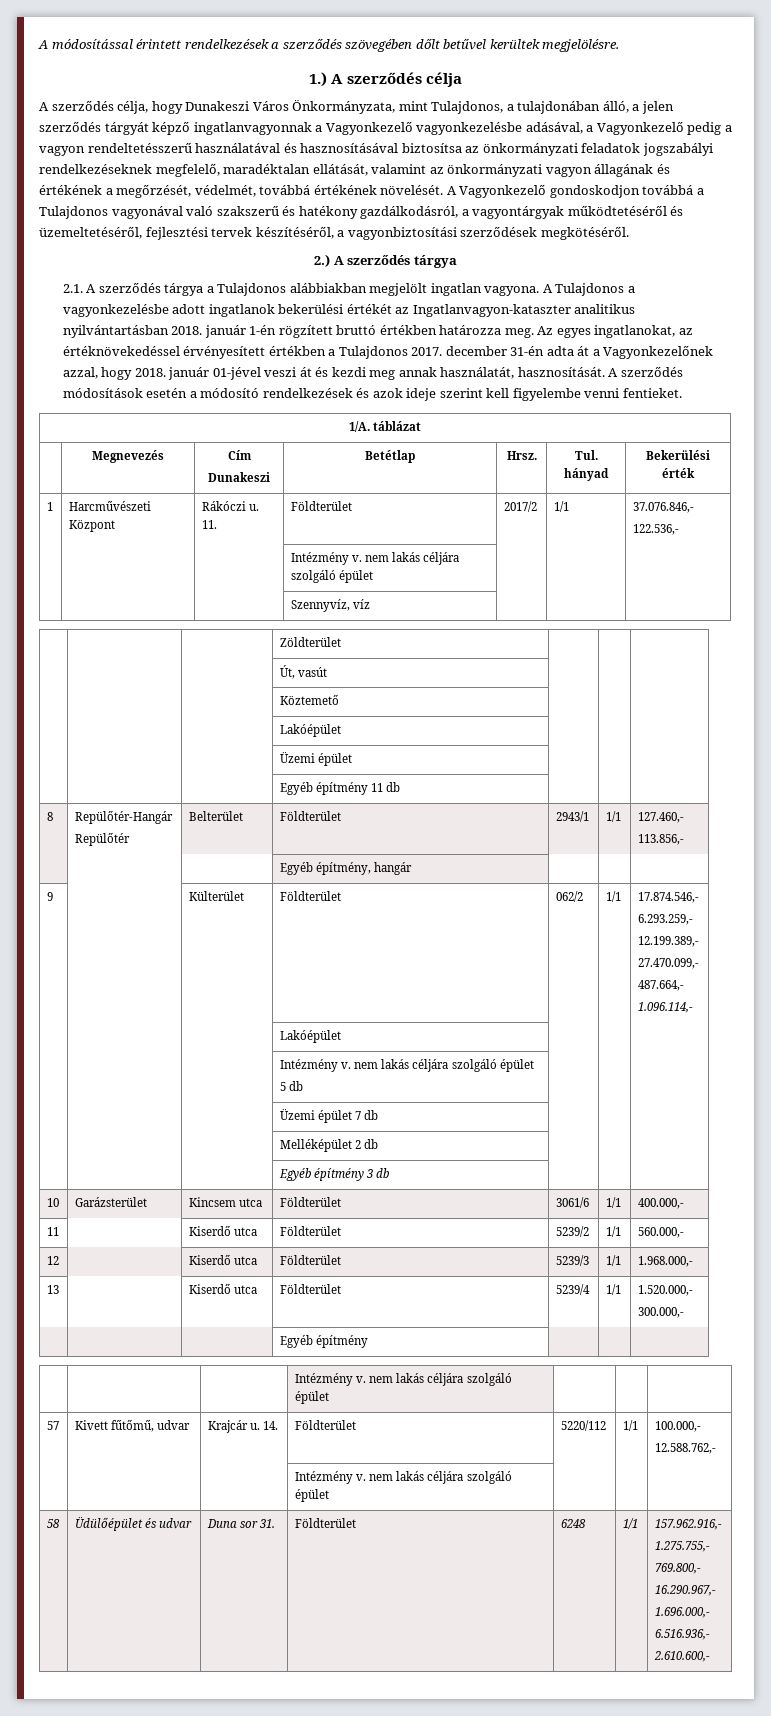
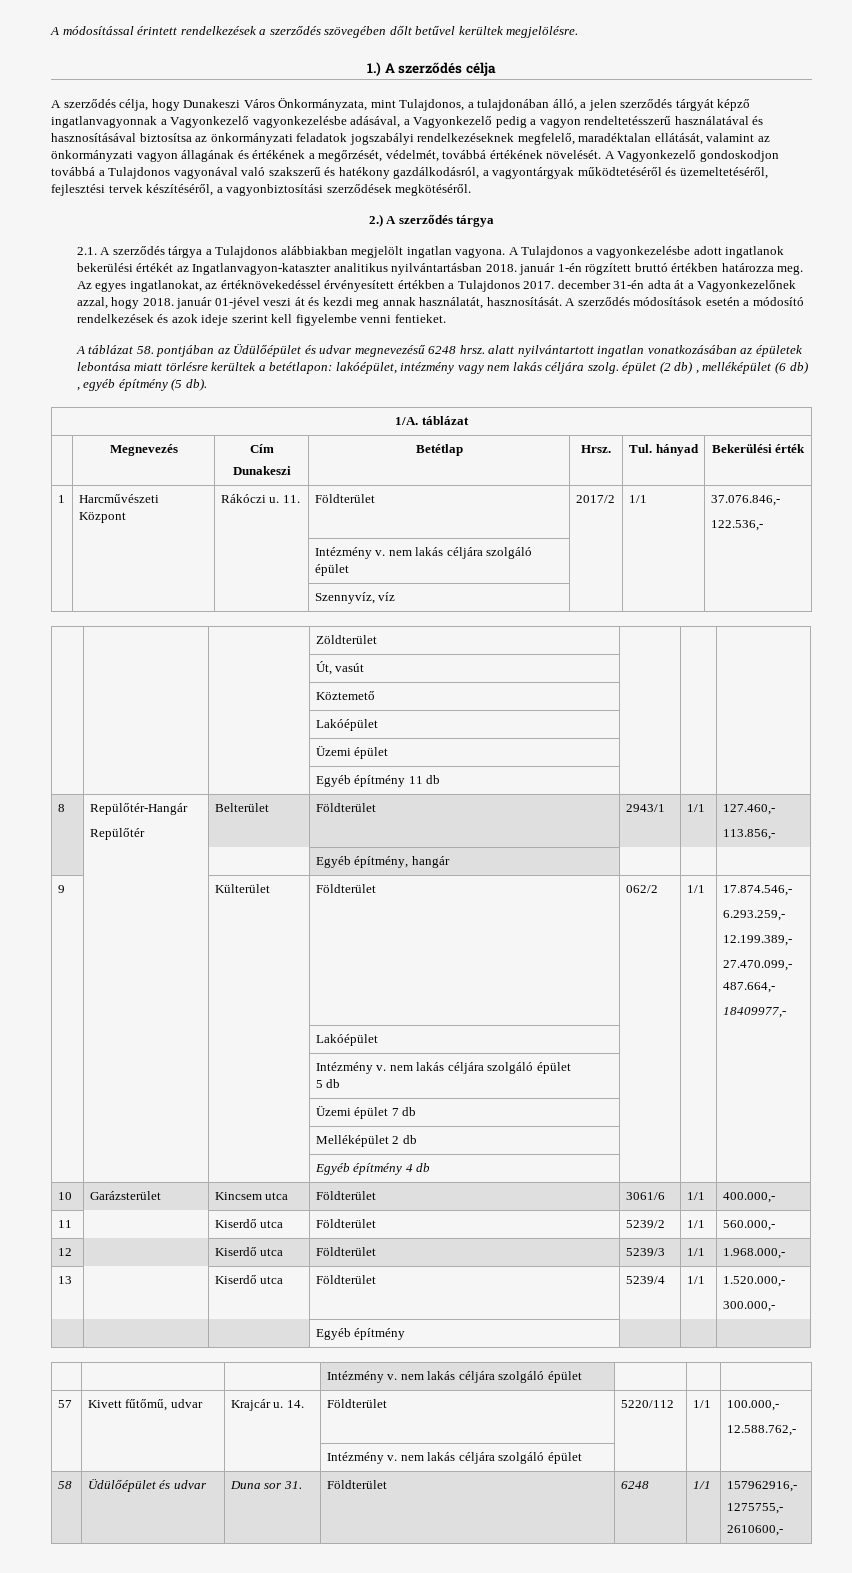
+ A táblázat 58. pontjában az Üdülőépület és udvar megnevezésű 6248 hrsz. alatt nyilvántartott ingatlan vonatkozásában az épületek lebontása miatt törlésre kerültek a betétlapon: lakóépület, intézmény vagy nem lakás céljára szolg. épület (2 db) , melléképület (6 db) , egyéb építmény (5 db).
  9 | | Külterület | Földterület | 062/2 | 1/1 | 17.874.546,-
  6.293.259,-
  12.199.389,-
  27.470.099,-
  487.664,-
- 1.096.114,-
+ 18409977,-
- | | | Egyéb építmény 3 db | | |
+ | | | Egyéb építmény 4 db | | |
- 58 | Üdülőépület és udvar | Duna sor 31. | Földterület | 6248 | 1/1 | 157.962.916,-
- 1.275.755,-
- 769.800,-
- 16.290.967,-
- 1.696.000,-
- 6.516.936,-
- 2.610.600,-
+ 58 | Üdülőépület és udvar | Duna sor 31. | Földterület | 6248 | 1/1 | 157962916,-
+ 1275755,-
+ 2610600,-

